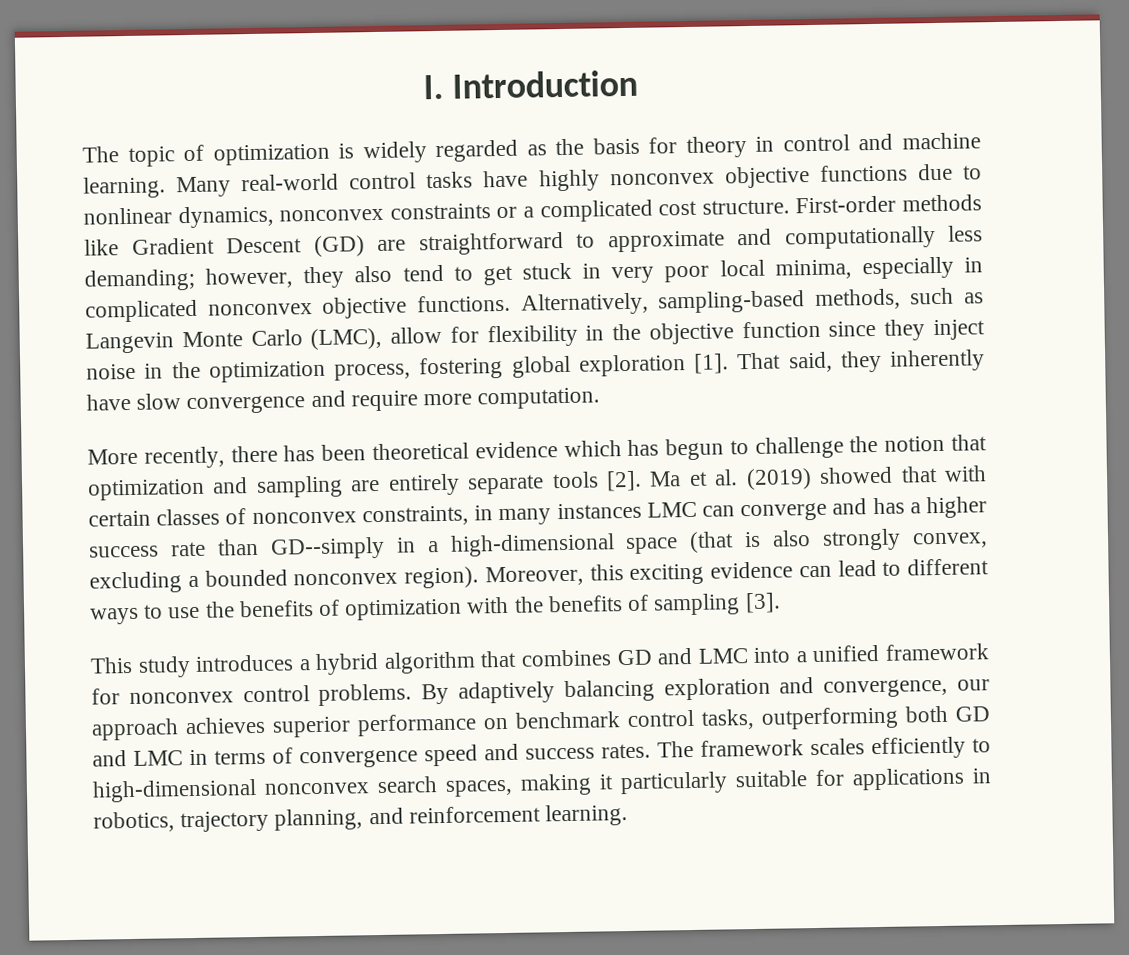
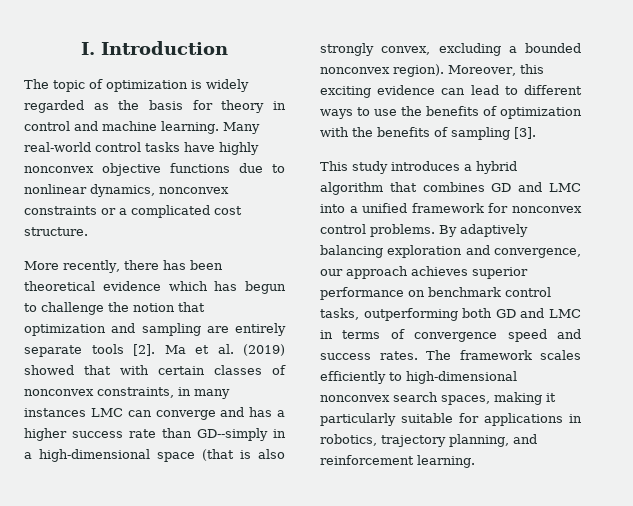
- First-order methods like Gradient Descent (GD) are straightforward to approximate and computationally less demanding; however, they also tend to get stuck in very poor local minima, especially in complicated nonconvex objective functions. Alternatively, sampling-based methods, such as Langevin Monte Carlo (LMC), allow for flexibility in the objective function since they inject noise in the optimization process, fostering global exploration [1]. That said, they inherently have slow convergence and require more computation.

